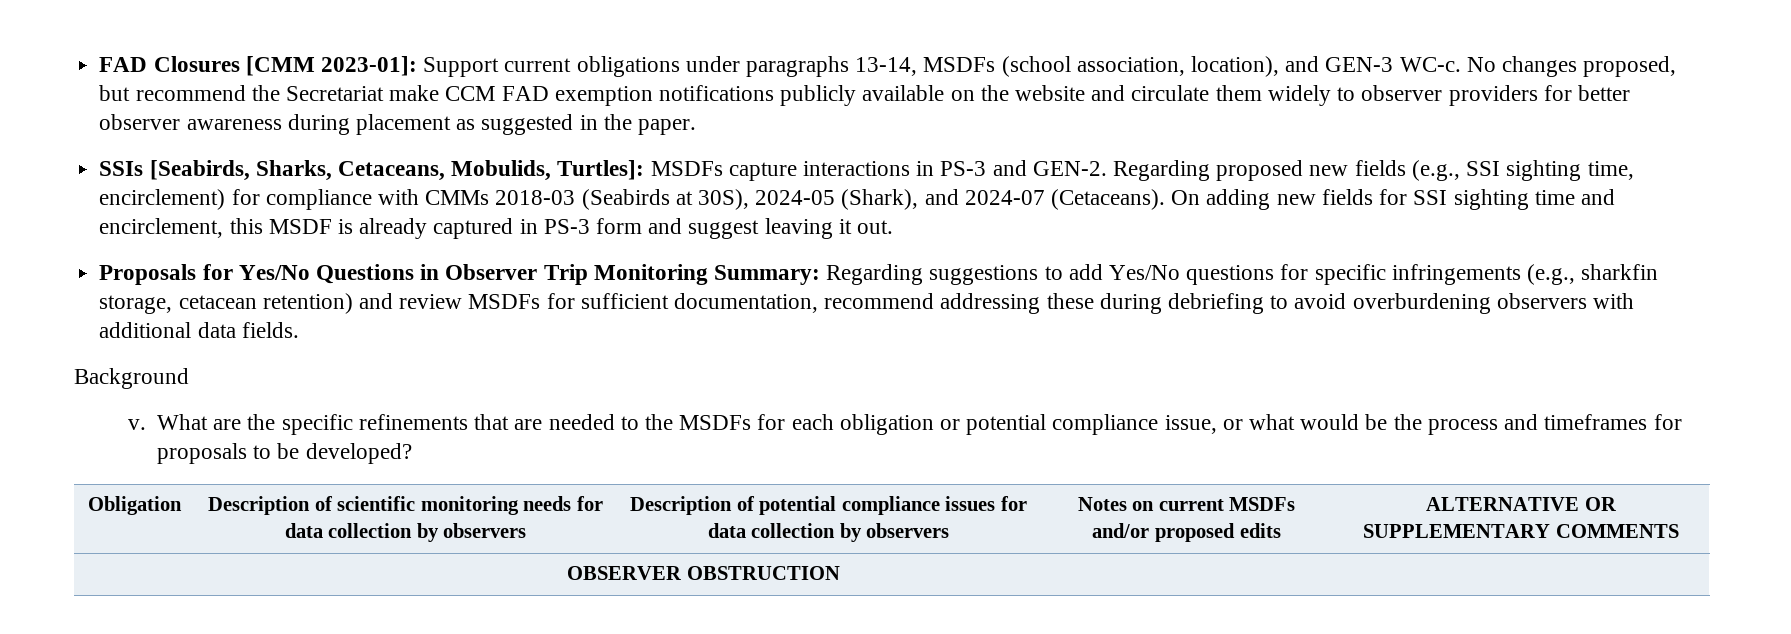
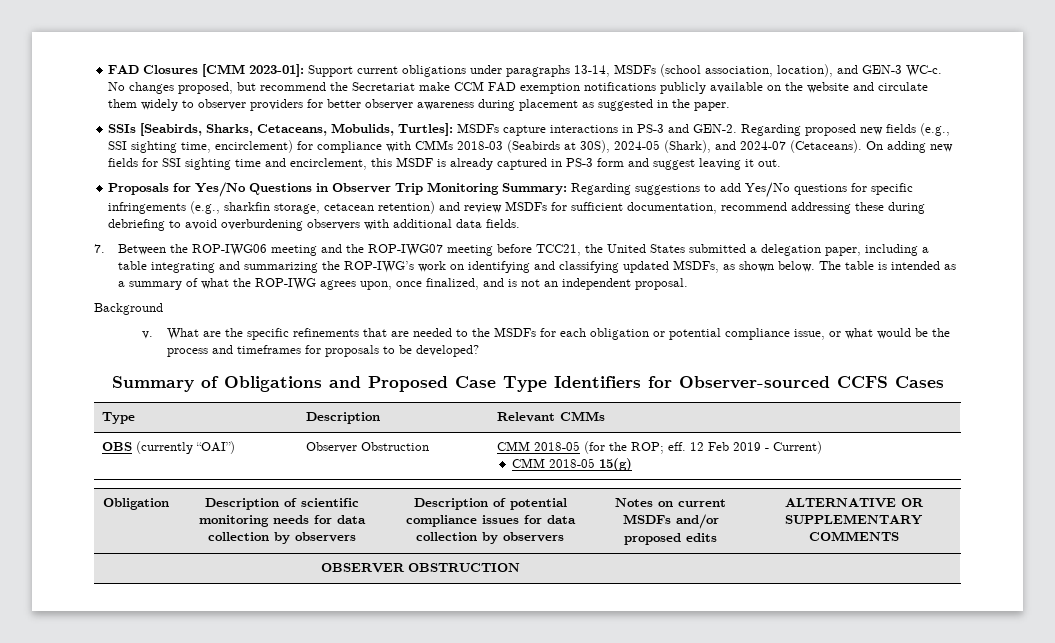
+ 7. Between the ROP-IWG06 meeting and the ROP-IWG07 meeting before TCC21, the United States submitted a delegation paper, including a table integrating and summarizing the ROP-IWG’s work on identifying and classifying updated MSDFs, as shown below. The table is intended as a summary of what the ROP-IWG agrees upon, once finalized, and is not an independent proposal.
+ Summary of Obligations and Proposed Case Type Identifiers for Observer-sourced CCFS Cases
+ Type | Description | Relevant CMMs
+ OBS (currently “OAI”) | Observer Obstruction | CMM 2018-05 (for the ROP; eff. 12 Feb 2019 - Current)
+ CMM 2018-05 15(g)

